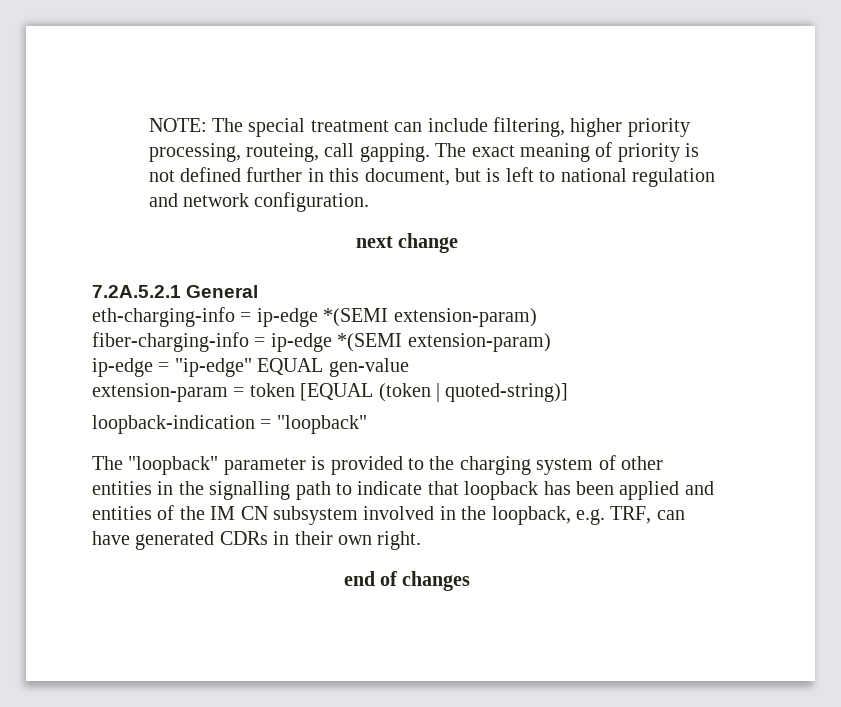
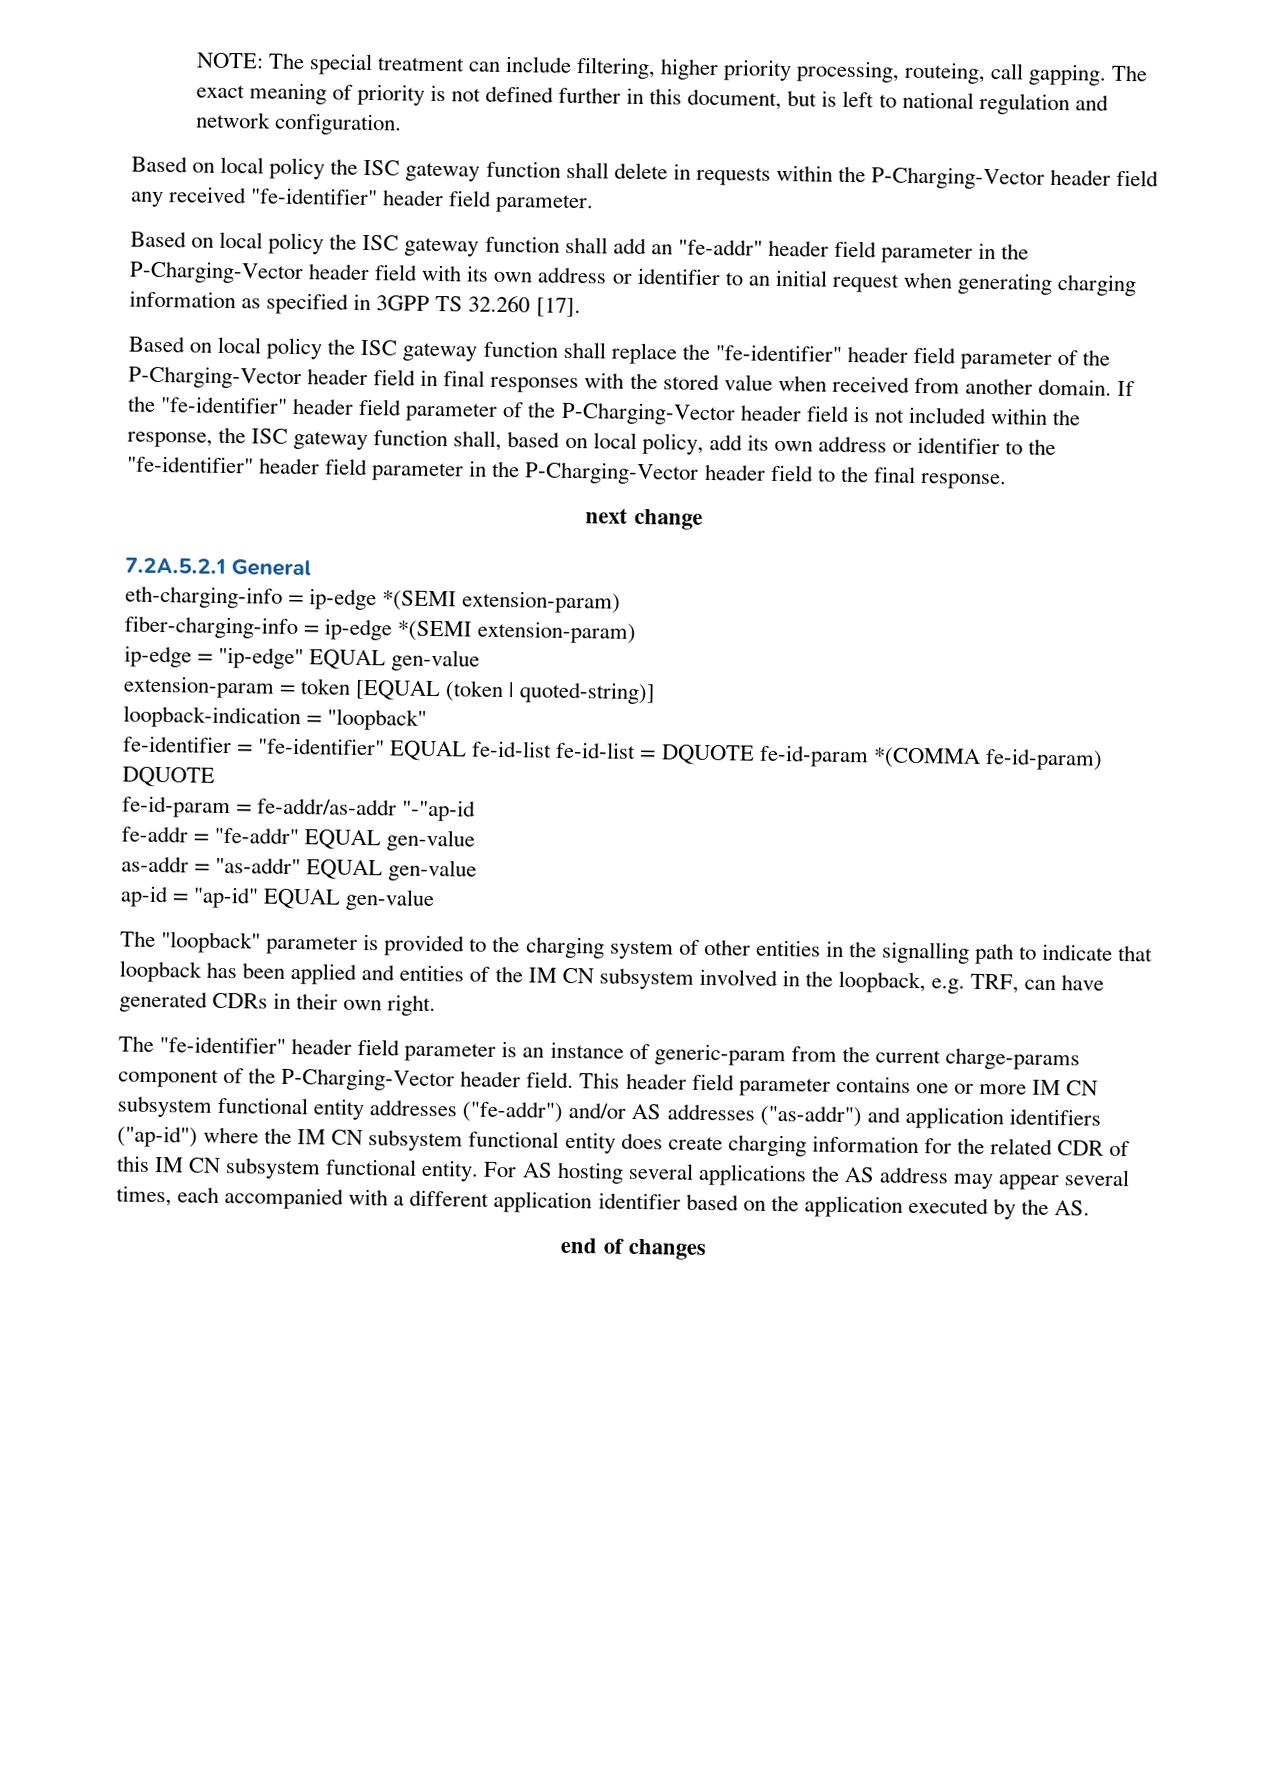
+ Based on local policy the ISC gateway function shall delete in requests within the P-Charging-Vector header field any received "fe-identifier" header field parameter.
+ Based on local policy the ISC gateway function shall add an "fe-addr" header field parameter in the P-Charging-Vector header field with its own address or identifier to an initial request when generating charging information as specified in 3GPP TS 32.260 [17].
+ Based on local policy the ISC gateway function shall replace the "fe-identifier" header field parameter of the P-Charging-Vector header field in final responses with the stored value when received from another domain. If the "fe-identifier" header field parameter of the P-Charging-Vector header field is not included within the response, the ISC gateway function shall, based on local policy, add its own address or identifier to the "fe-identifier" header field parameter in the P-Charging-Vector header field to the final response.
+ fe-identifier = "fe-identifier" EQUAL fe-id-list fe-id-list = DQUOTE fe-id-param *(COMMA fe-id-param) DQUOTE
+ fe-id-param = fe-addr/as-addr "-"ap-id
+ fe-addr = "fe-addr" EQUAL gen-value
+ as-addr = "as-addr" EQUAL gen-value
+ ap-id = "ap-id" EQUAL gen-value
+ The "fe-identifier" header field parameter is an instance of generic-param from the current charge-params component of the P-Charging-Vector header field. This header field parameter contains one or more IM CN subsystem functional entity addresses ("fe-addr") and/or AS addresses ("as-addr") and application identifiers ("ap-id") where the IM CN subsystem functional entity does create charging information for the related CDR of this IM CN subsystem functional entity. For AS hosting several applications the AS address may appear several times, each accompanied with a different application identifier based on the application executed by the AS.

